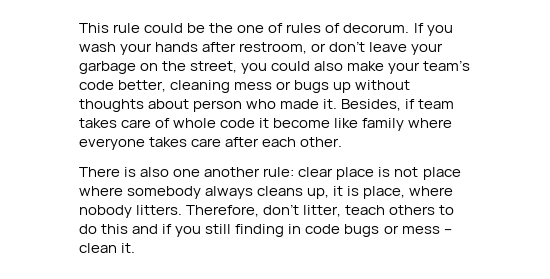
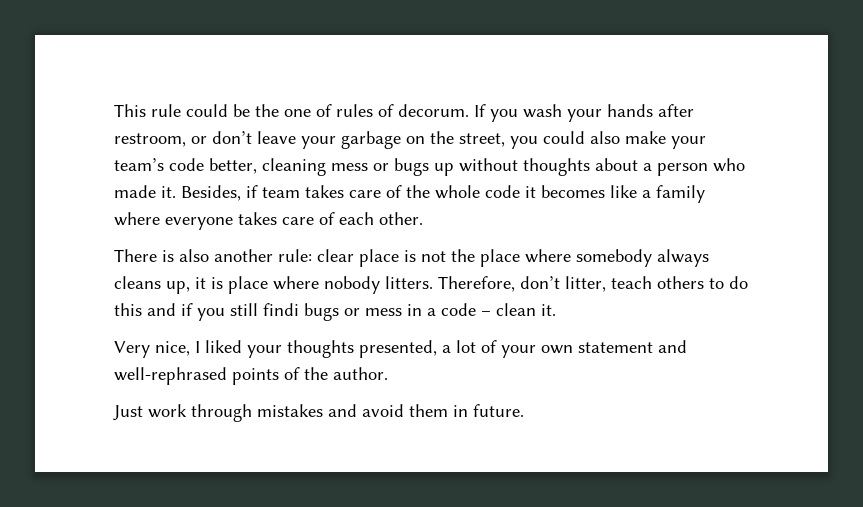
- If you wash your hands after restroom, or don’t leave your garbage on the street, you could also make your team’s code better, cleaning mess or bugs up without thoughts about person who made it.
+ If you wash your hands after restroom, or don’t leave your garbage on the street, you could also make your team’s code better, cleaning mess or bugs up without thoughts about a person who made it.
- Besides, if team takes care of whole code it become like family where everyone takes care after each other.
+ Besides, if team takes care of the whole code it becomes like a family where everyone takes care of each other.
- There is also one another rule: clear place is not place where somebody always cleans up, it is place, where nobody litters.
+ There is also another rule: clear place is not the place where somebody always cleans up, it is place where nobody litters.
- Therefore, don’t litter, teach others to do this and if you still finding in code bugs or mess – clean it.
+ Therefore, don’t litter, teach others to do this and if you still findi bugs or mess in a code – clean it.
+ Very nice, I liked your thoughts presented, a lot of your own statement and well-rephrased points of the author.
+ Just work through mistakes and avoid them in future.

